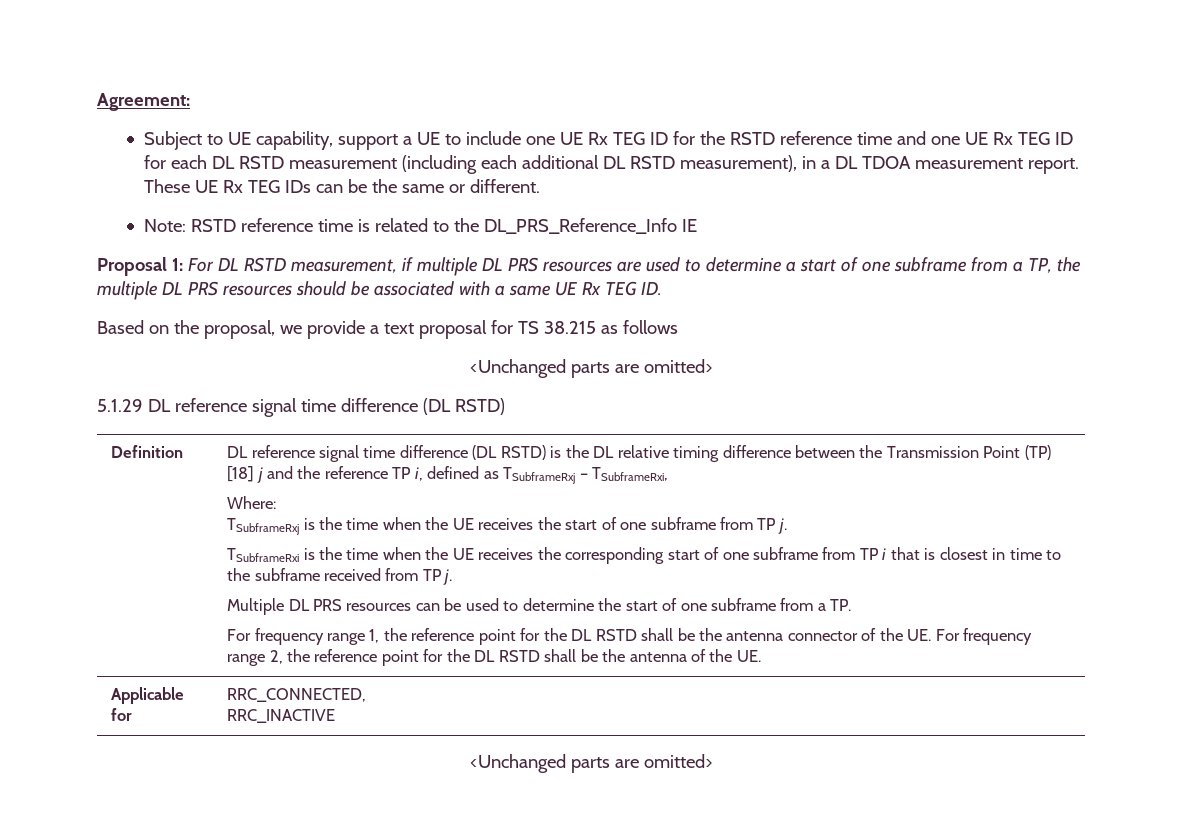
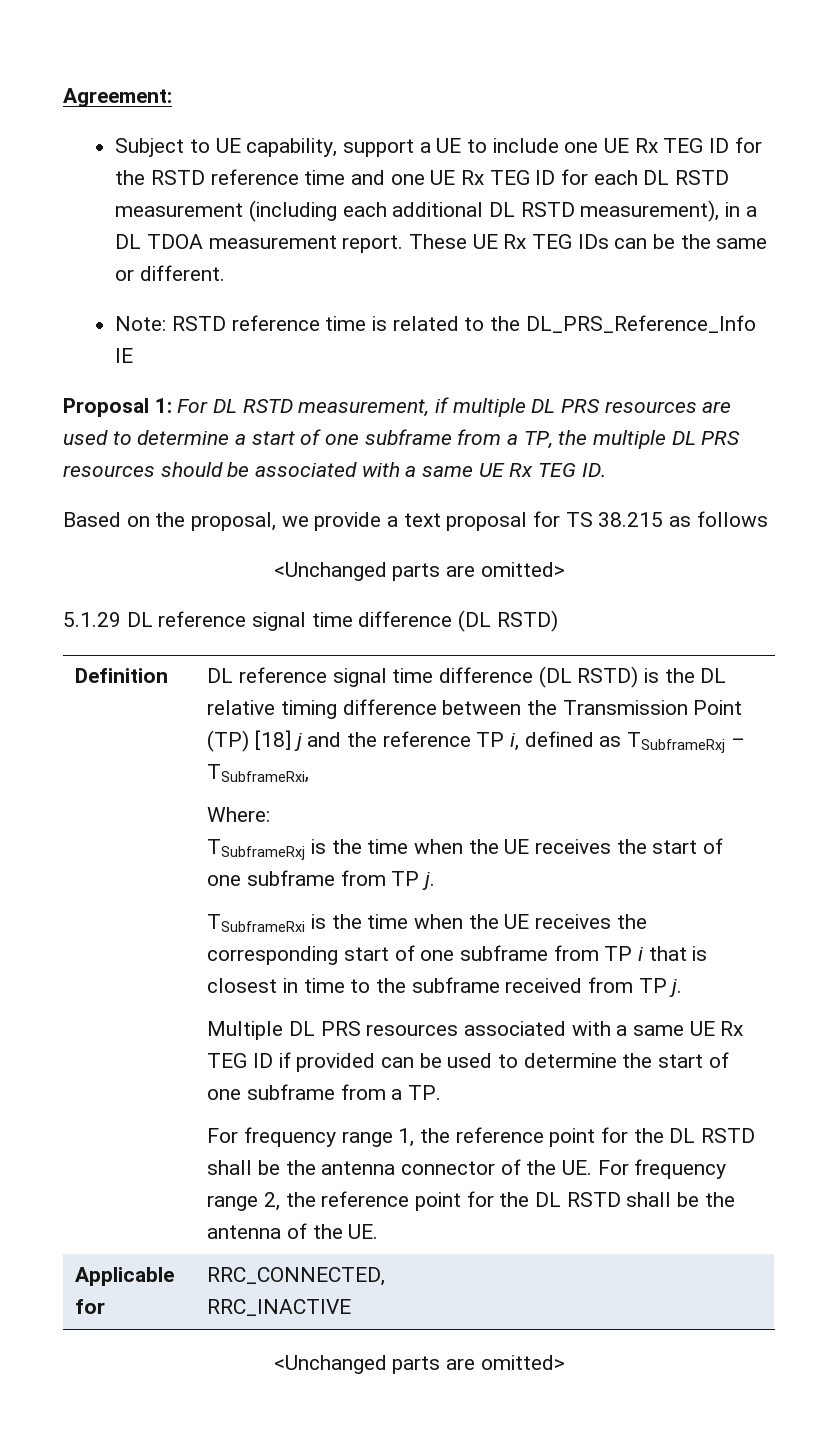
- Multiple DL PRS resources can be used to determine the start of one subframe from a TP.
+ Multiple DL PRS resources associated with a same UE Rx TEG ID if provided can be used to determine the start of one subframe from a TP.

